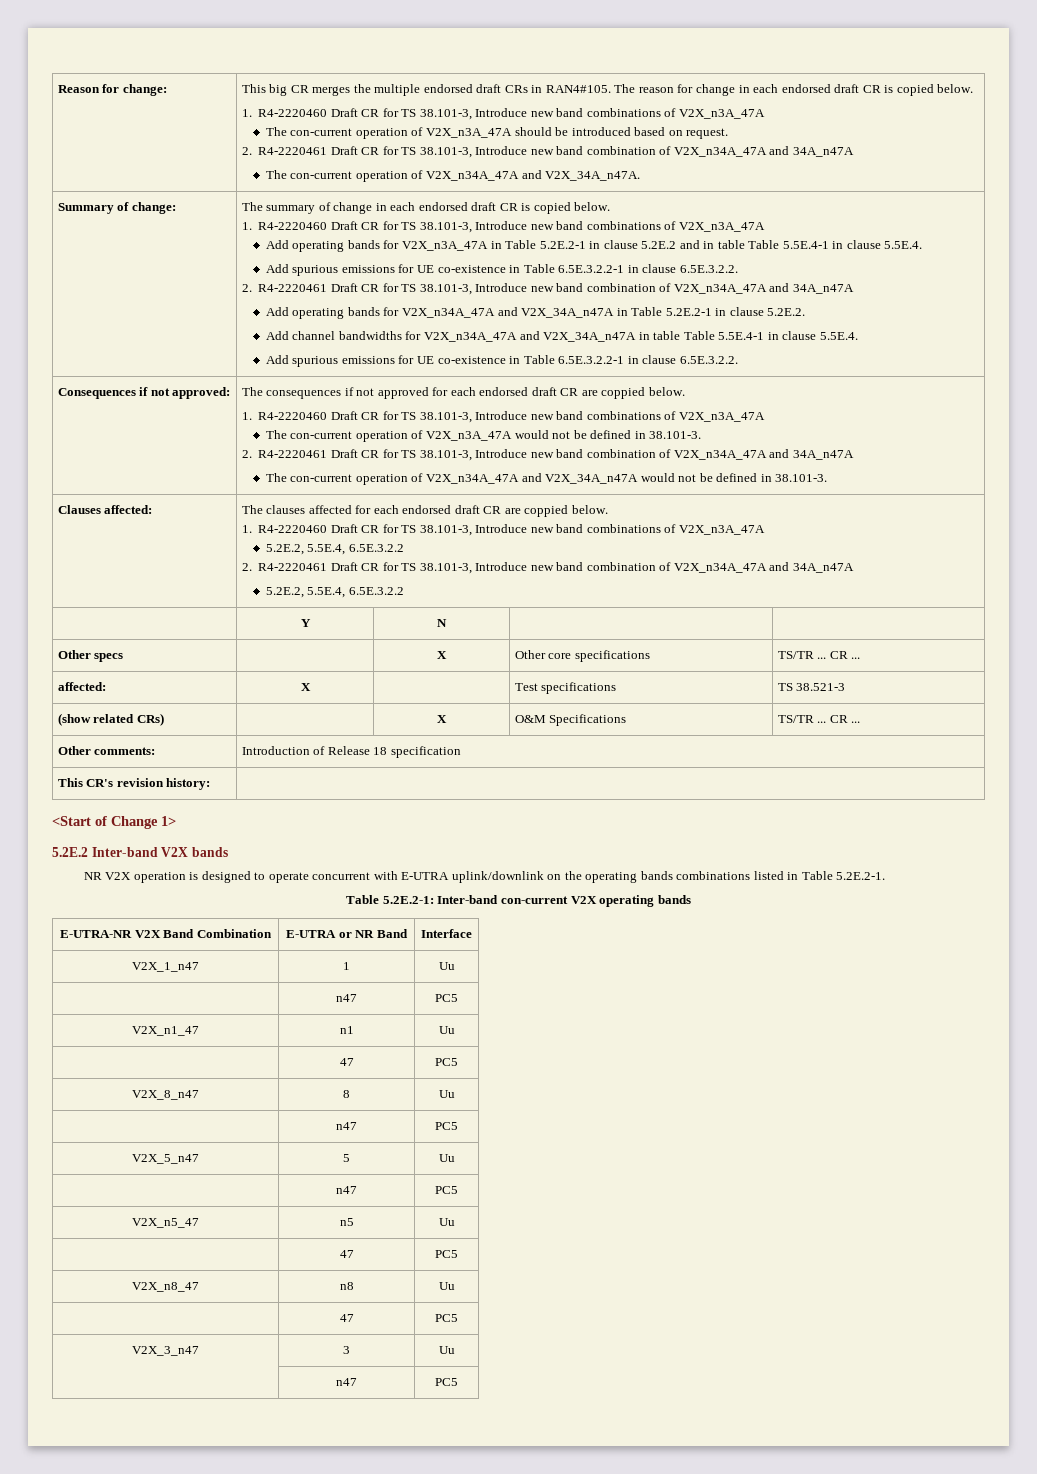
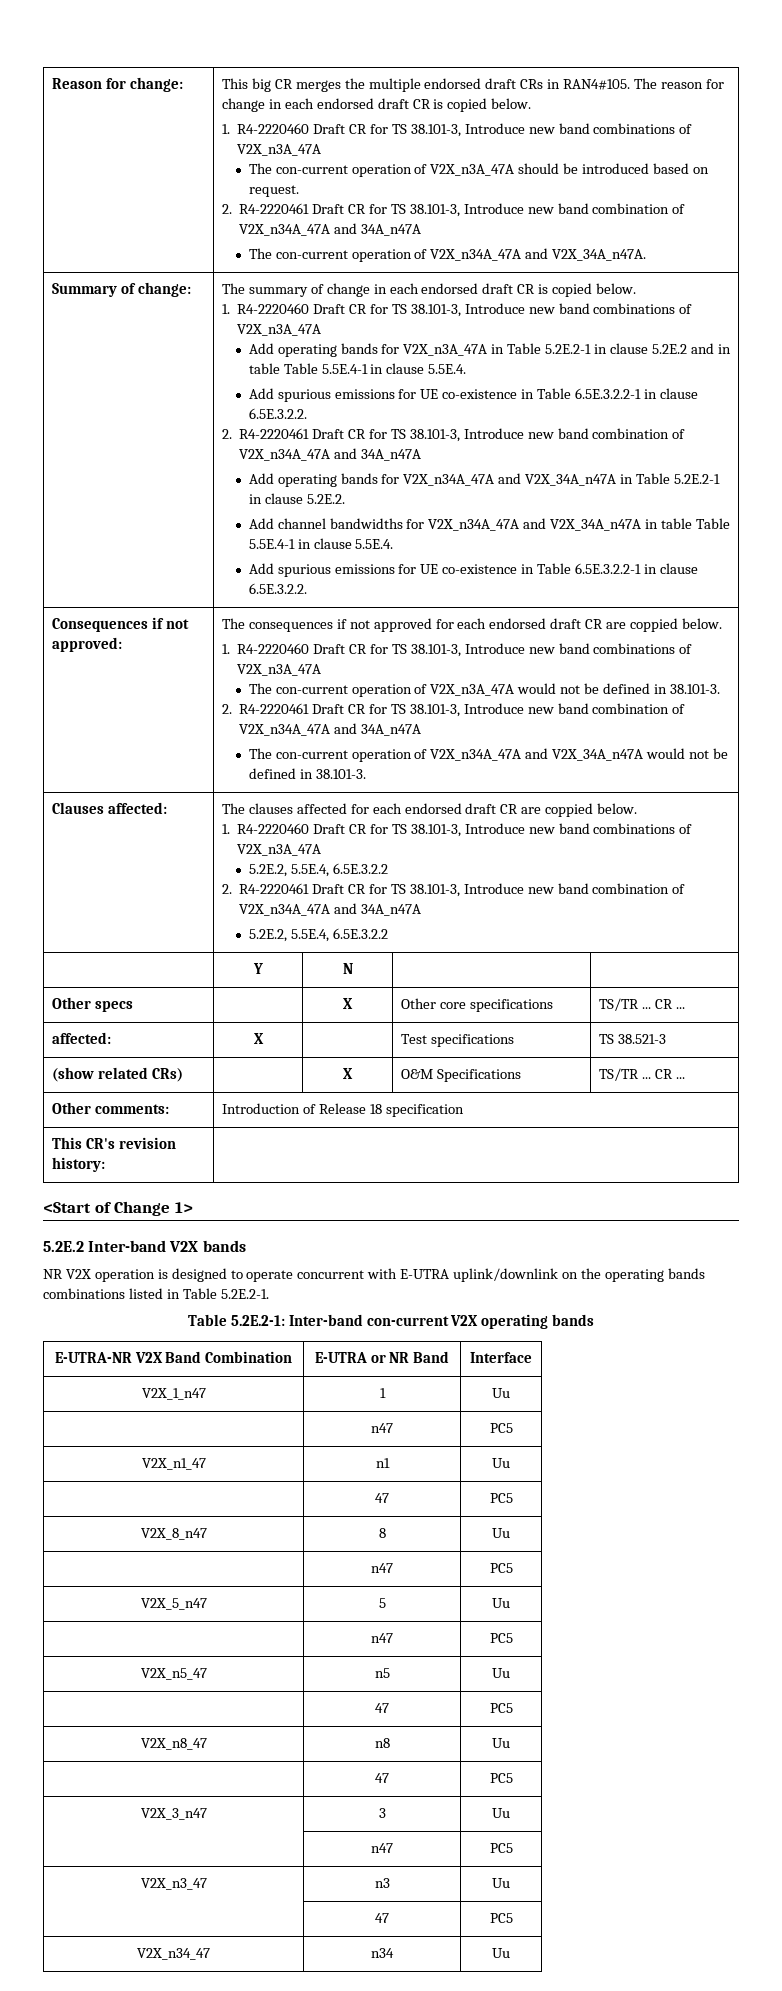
+ V2X_n3_47 | n3 | Uu
+ | 47 | PC5
+ V2X_n34_47 | n34 | Uu

